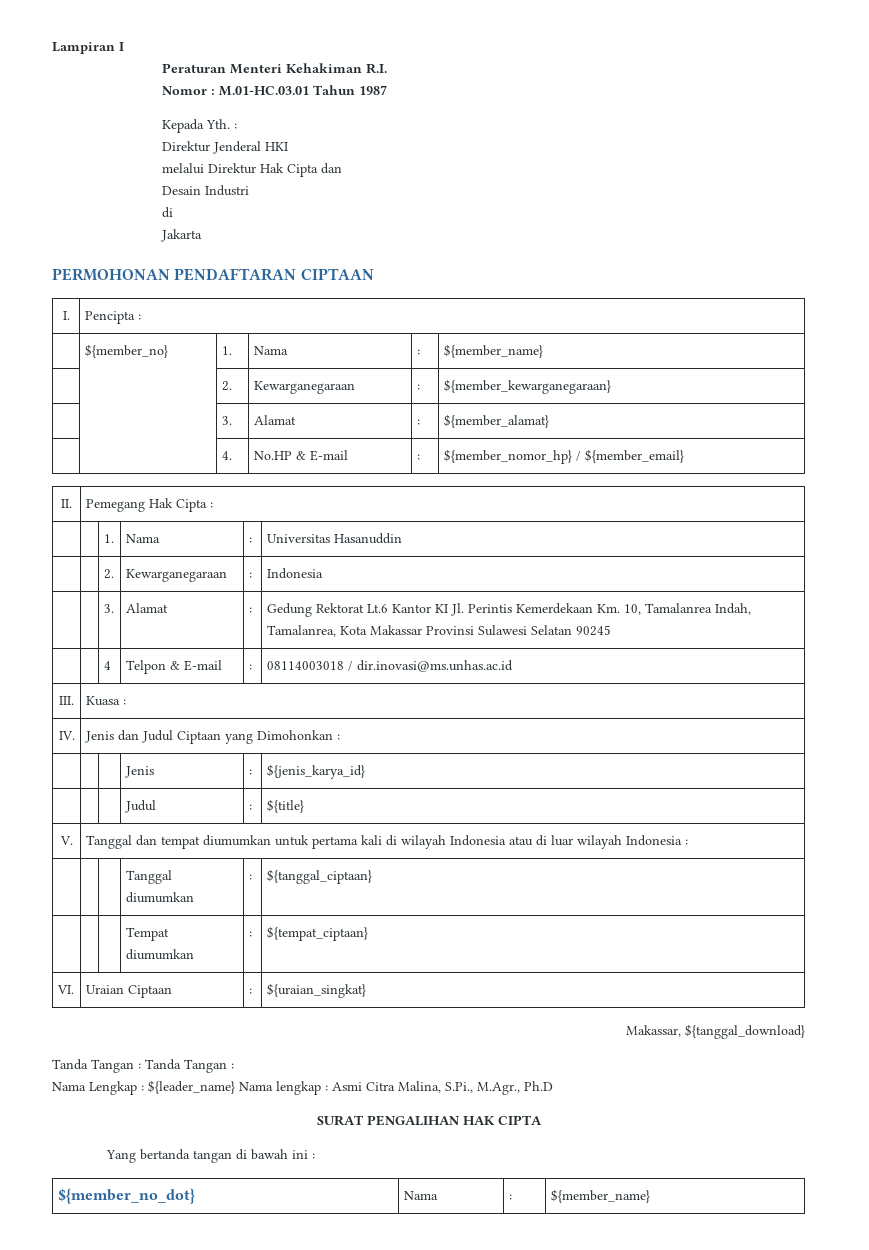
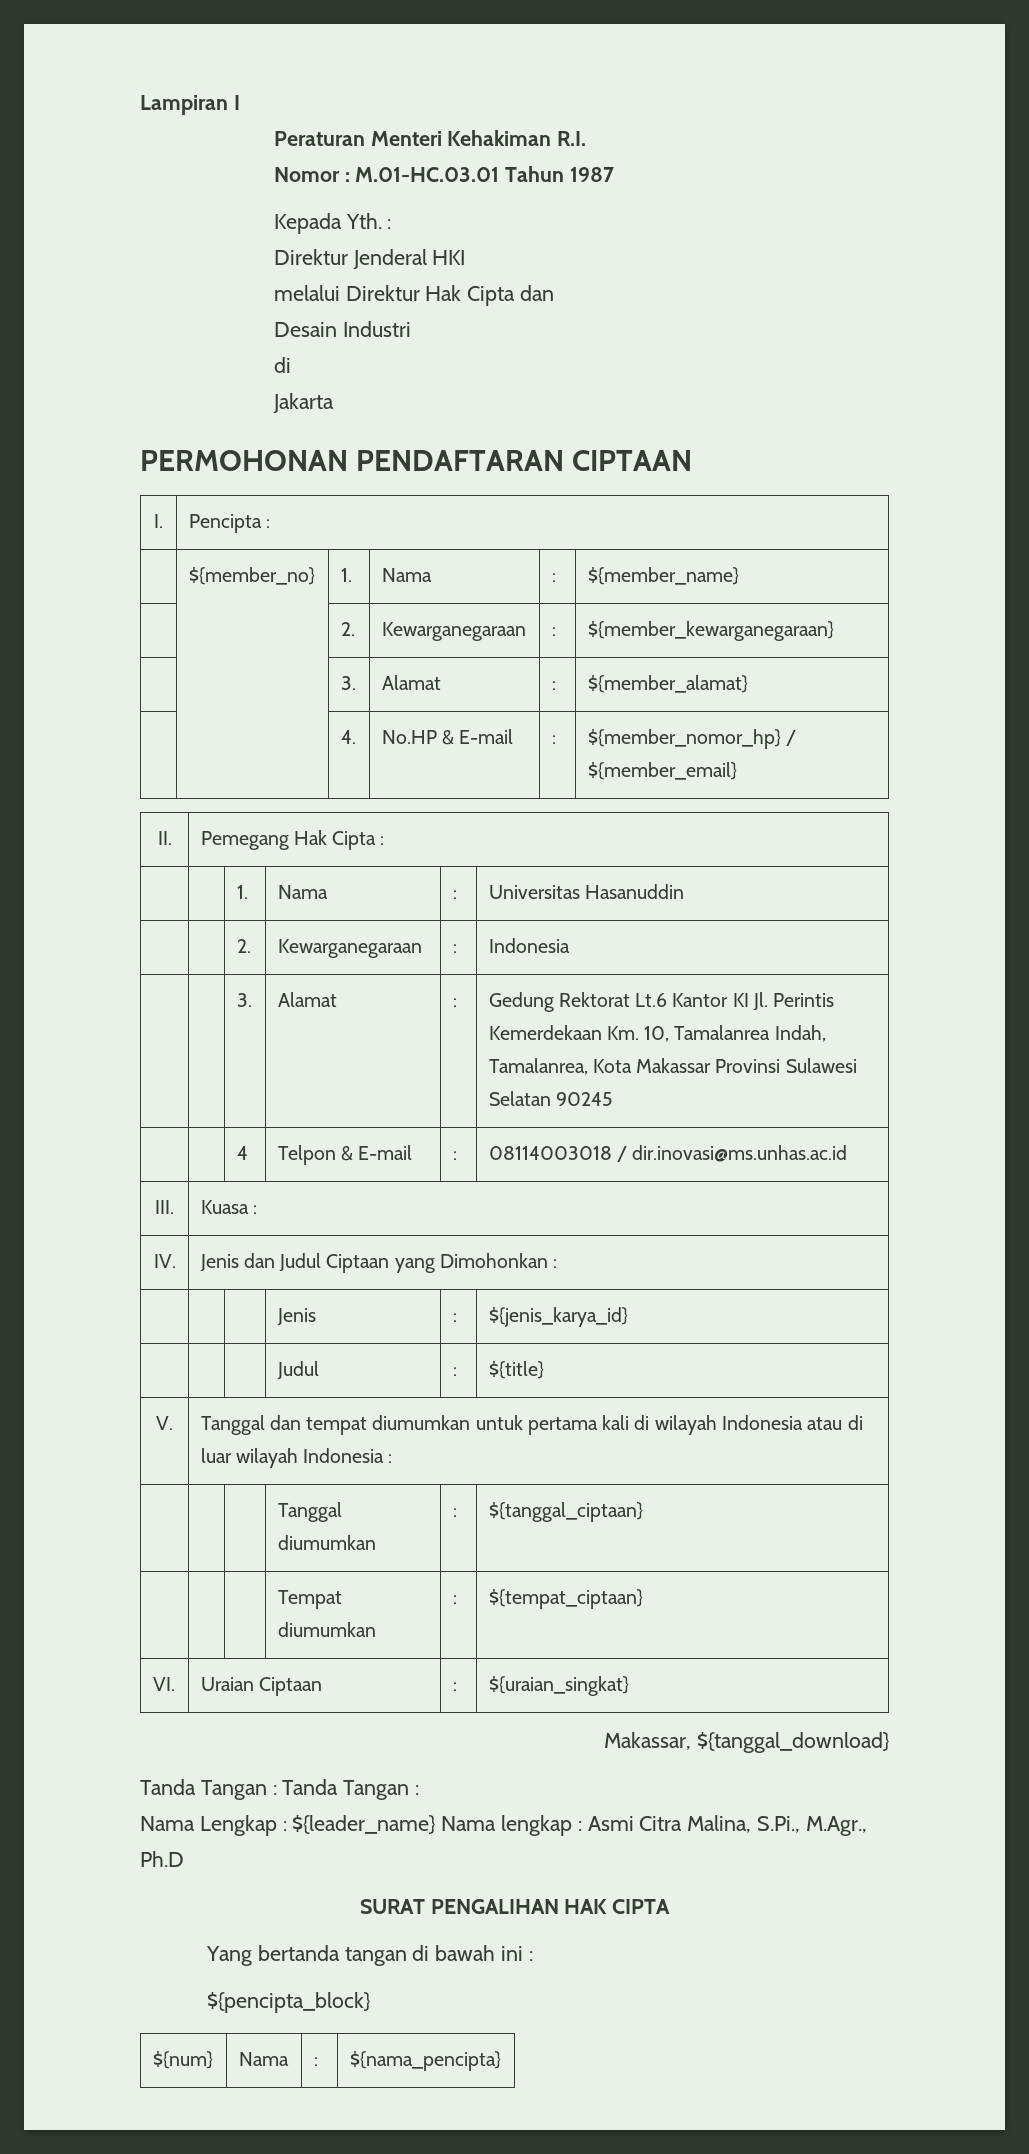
- ${member_no_dot} | Nama | : | ${member_name}
+ ${pencipta_block}
+ ${num} | Nama | : | ${nama_pencipta}

